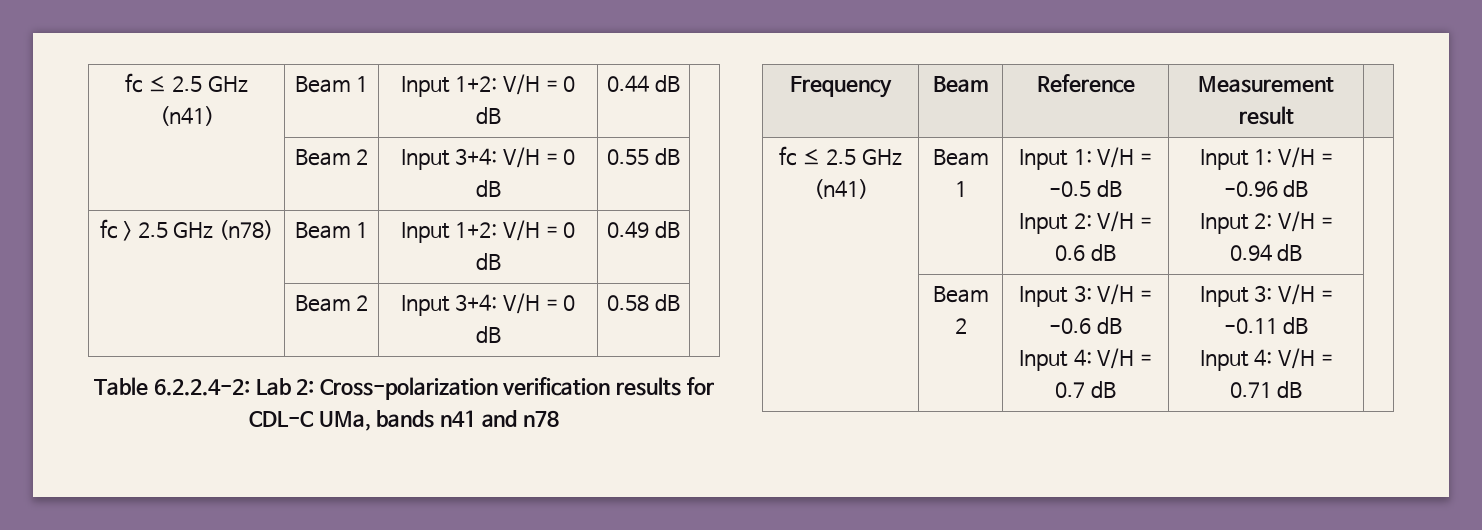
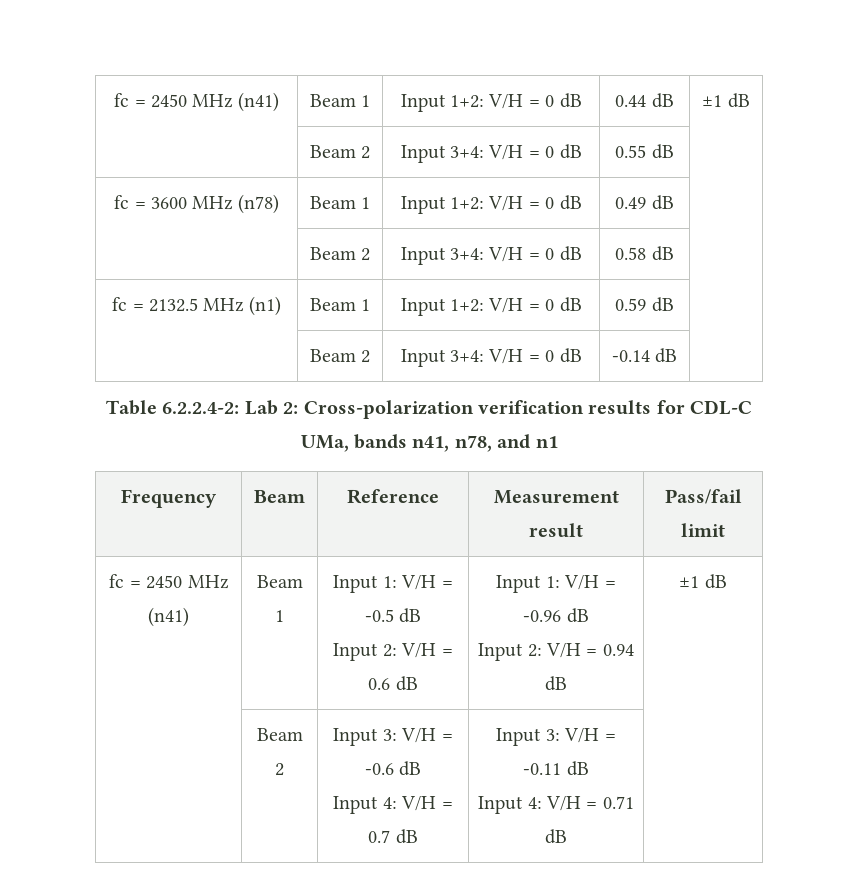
- fc ≤ 2.5 GHz (n41) | Beam 1 | Input 1+2: V/H = 0 dB | 0.44 dB |
+ fc = 2450 MHz (n41) | Beam 1 | Input 1+2: V/H = 0 dB | 0.44 dB | ±1 dB
- fc > 2.5 GHz (n78) | Beam 1 | Input 1+2: V/H = 0 dB | 0.49 dB |
+ fc = 3600 MHz (n78) | Beam 1 | Input 1+2: V/H = 0 dB | 0.49 dB |
+ fc = 2132.5 MHz (n1) | Beam 1 | Input 1+2: V/H = 0 dB | 0.59 dB |
+ | Beam 2 | Input 3+4: V/H = 0 dB | -0.14 dB |
- Table 6.2.2.4-2: Lab 2: Cross-polarization verification results for CDL-C UMa, bands n41 and n78
+ Table 6.2.2.4-2: Lab 2: Cross-polarization verification results for CDL-C UMa, bands n41, n78, and n1
- Frequency | Beam | Reference | Measurement result |
- fc ≤ 2.5 GHz (n41) | Beam 1 | Input 1: V/H = -0.5 dB
+ Frequency | Beam | Reference | Measurement result | Pass/fail limit
+ fc = 2450 MHz (n41) | Beam 1 | Input 1: V/H = -0.5 dB
  Input 2: V/H = 0.6 dB | Input 1: V/H = -0.96 dB
- Input 2: V/H = 0.94 dB |
+ Input 2: V/H = 0.94 dB | ±1 dB

